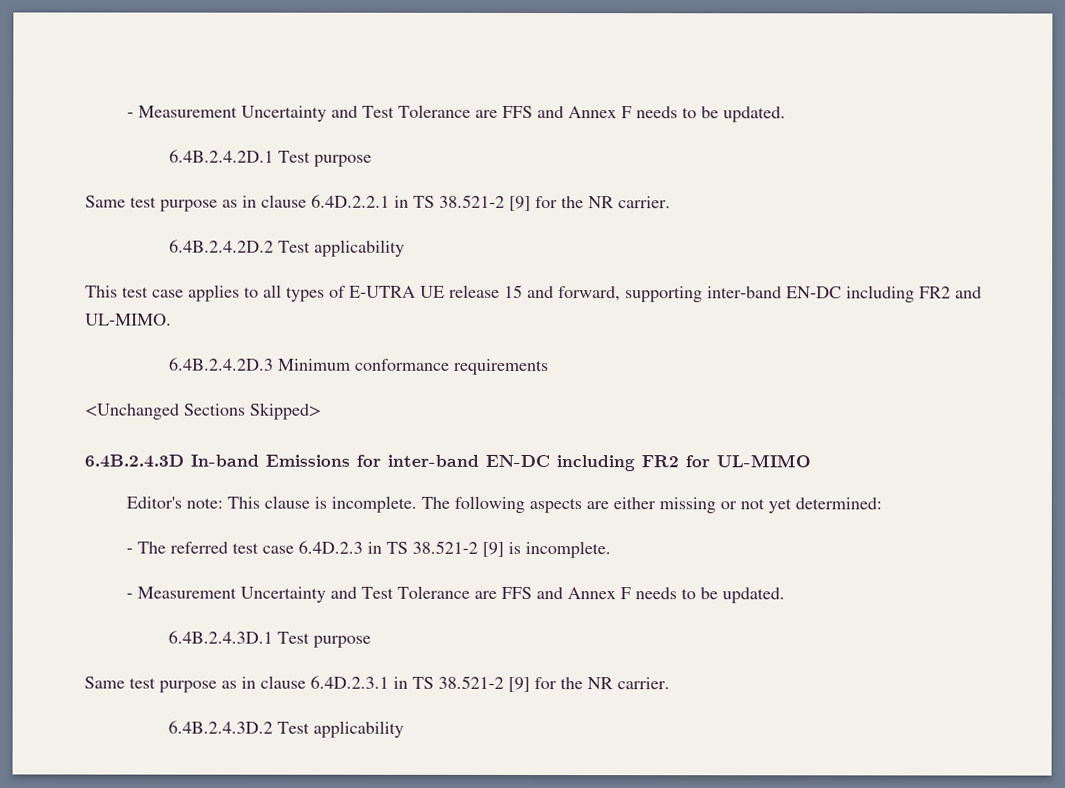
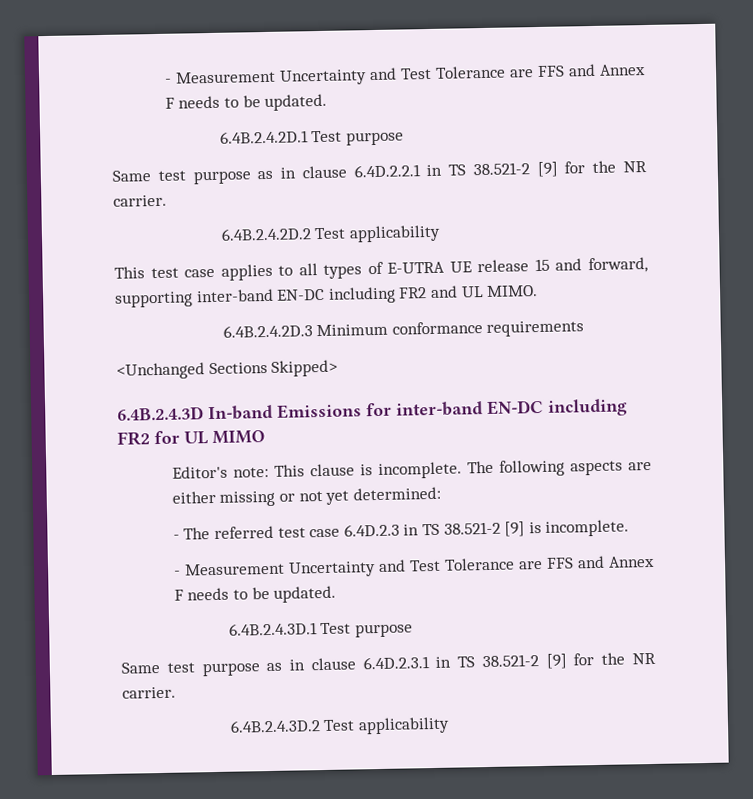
- This test case applies to all types of E-UTRA UE release 15 and forward, supporting inter-band EN-DC including FR2 and UL-MIMO.
+ This test case applies to all types of E-UTRA UE release 15 and forward, supporting inter-band EN-DC including FR2 and UL MIMO.
- 6.4B.2.4.3D In-band Emissions for inter-band EN-DC including FR2 for UL-MIMO
+ 6.4B.2.4.3D In-band Emissions for inter-band EN-DC including FR2 for UL MIMO

